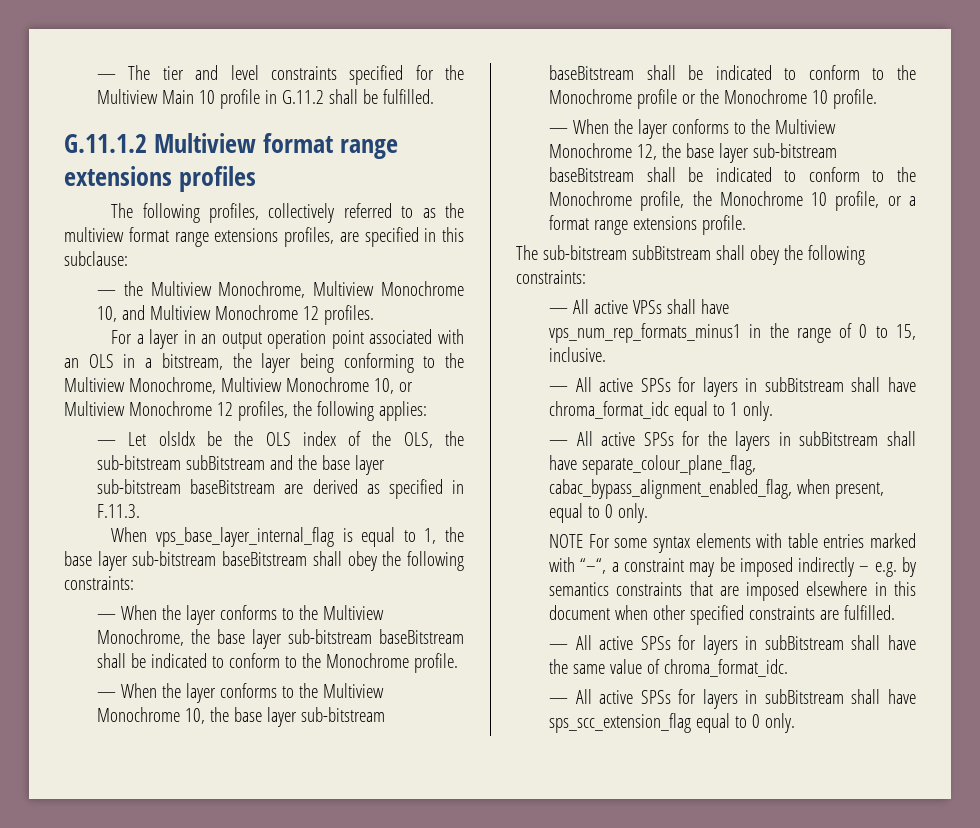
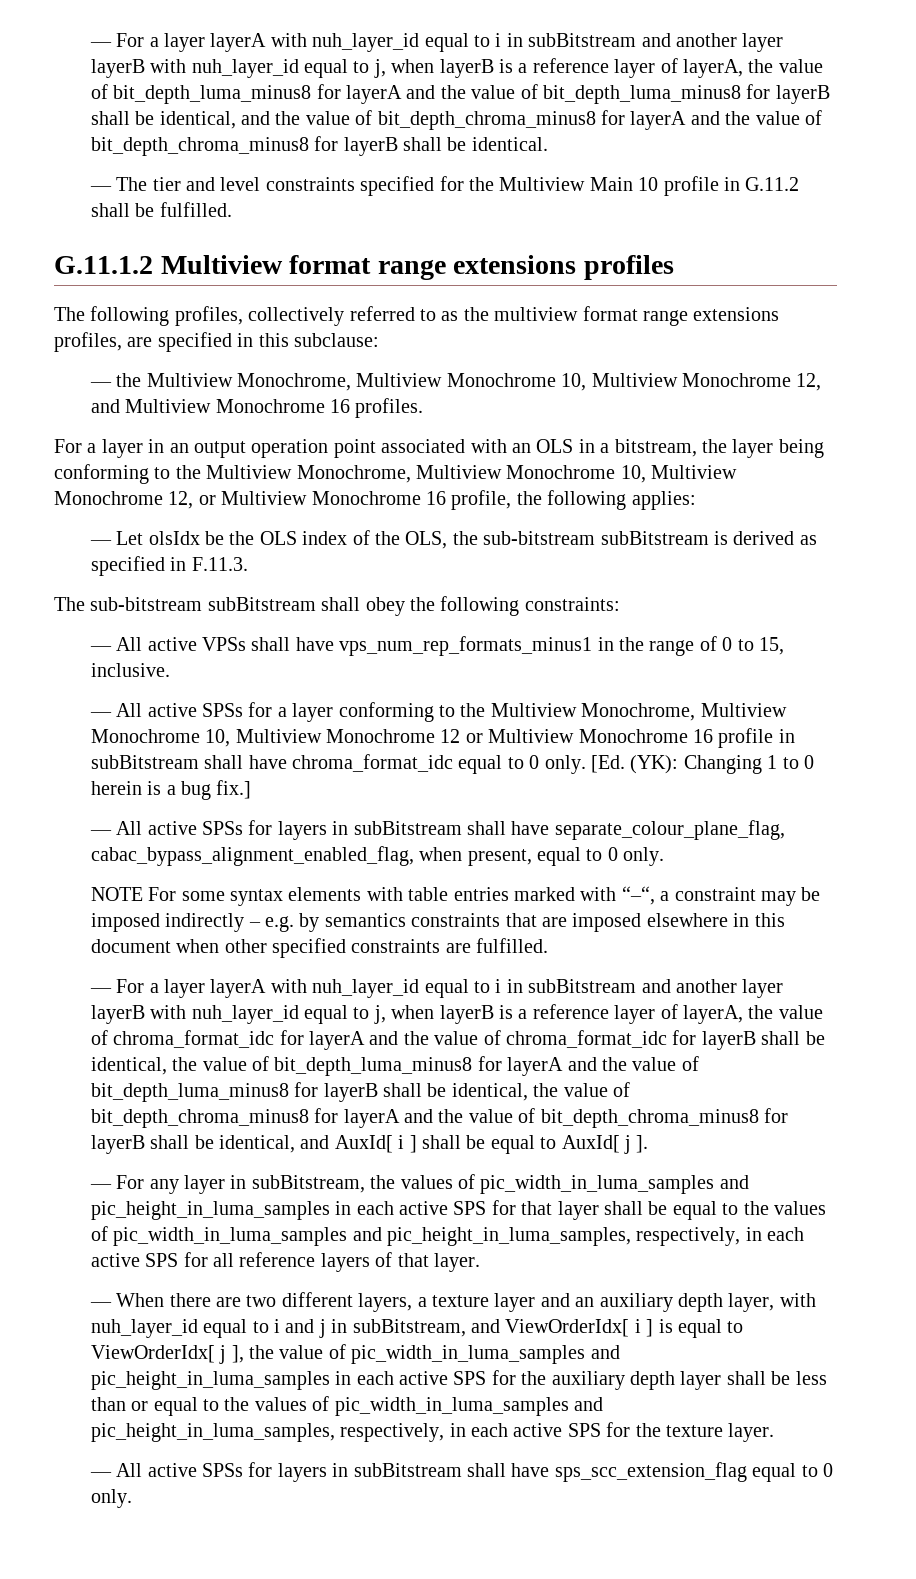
+ — For a layer layerA with nuh_layer_id equal to i in subBitstream and another layer layerB with nuh_layer_id equal to j, when layerB is a reference layer of layerA, the value of bit_depth_luma_minus8 for layerA and the value of bit_depth_luma_minus8 for layerB shall be identical, and the value of bit_depth_chroma_minus8 for layerA and the value of bit_depth_chroma_minus8 for layerB shall be identical.
- — the Multiview Monochrome, Multiview Monochrome 10, and Multiview Monochrome 12 profiles.
+ — the Multiview Monochrome, Multiview Monochrome 10, Multiview Monochrome 12, and Multiview Monochrome 16 profiles.
- For a layer in an output operation point associated with an OLS in a bitstream, the layer being conforming to the Multiview Monochrome, Multiview Monochrome 10, or Multiview Monochrome 12 profiles, the following applies:
+ For a layer in an output operation point associated with an OLS in a bitstream, the layer being conforming to the Multiview Monochrome, Multiview Monochrome 10, Multiview Monochrome 12, or Multiview Monochrome 16 profile, the following applies:
- — Let olsIdx be the OLS index of the OLS, the sub-bitstream subBitstream and the base layer sub-bitstream baseBitstream are derived as specified in F.11.3.
+ — Let olsIdx be the OLS index of the OLS, the sub-bitstream subBitstream is derived as specified in F.11.3.
- When vps_base_layer_internal_flag is equal to 1, the base layer sub-bitstream baseBitstream shall obey the following constraints:
- — When the layer conforms to the Multiview Monochrome, the base layer sub-bitstream baseBitstream shall be indicated to conform to the Monochrome profile.
- — When the layer conforms to the Multiview Monochrome 10, the base layer sub-bitstream baseBitstream shall be indicated to conform to the Monochrome profile or the Monochrome 10 profile.
- — When the layer conforms to the Multiview Monochrome 12, the base layer sub-bitstream baseBitstream shall be indicated to conform to the Monochrome profile, the Monochrome 10 profile, or a format range extensions profile.
- — All active SPSs for layers in subBitstream shall have chroma_format_idc equal to 1 only.
- — All active SPSs for the layers in subBitstream shall have separate_colour_plane_flag, cabac_bypass_alignment_enabled_flag, when present, equal to 0 only.
+ — All active SPSs for a layer conforming to the Multiview Monochrome, Multiview Monochrome 10, Multiview Monochrome 12 or Multiview Monochrome 16 profile in subBitstream shall have chroma_format_idc equal to 0 only. [Ed. (YK): Changing 1 to 0 herein is a bug fix.]
+ — All active SPSs for layers in subBitstream shall have separate_colour_plane_flag, cabac_bypass_alignment_enabled_flag, when present, equal to 0 only.
- — All active SPSs for layers in subBitstream shall have the same value of chroma_format_idc.
+ — For a layer layerA with nuh_layer_id equal to i in subBitstream and another layer layerB with nuh_layer_id equal to j, when layerB is a reference layer of layerA, the value of chroma_format_idc for layerA and the value of chroma_format_idc for layerB shall be identical, the value of bit_depth_luma_minus8 for layerA and the value of bit_depth_luma_minus8 for layerB shall be identical, the value of bit_depth_chroma_minus8 for layerA and the value of bit_depth_chroma_minus8 for layerB shall be identical, and AuxId[ i ] shall be equal to AuxId[ j ].
+ — For any layer in subBitstream, the values of pic_width_in_luma_samples and pic_height_in_luma_samples in each active SPS for that layer shall be equal to the values of pic_width_in_luma_samples and pic_height_in_luma_samples, respectively, in each active SPS for all reference layers of that layer.
+ — When there are two different layers, a texture layer and an auxiliary depth layer, with nuh_layer_id equal to i and j in subBitstream, and ViewOrderIdx[ i ] is equal to ViewOrderIdx[ j ], the value of pic_width_in_luma_samples and pic_height_in_luma_samples in each active SPS for the auxiliary depth layer shall be less than or equal to the values of pic_width_in_luma_samples and pic_height_in_luma_samples, respectively, in each active SPS for the texture layer.

